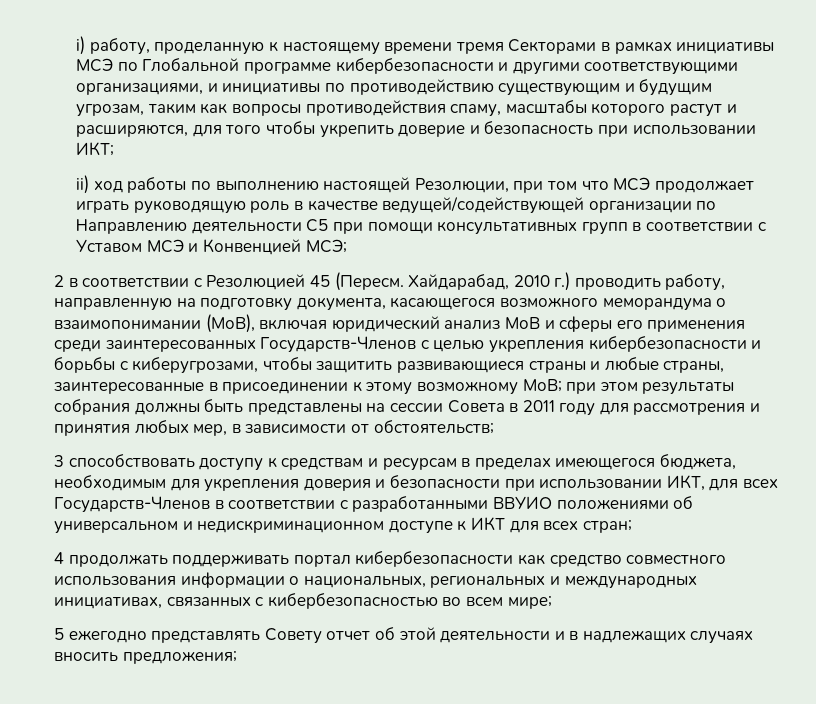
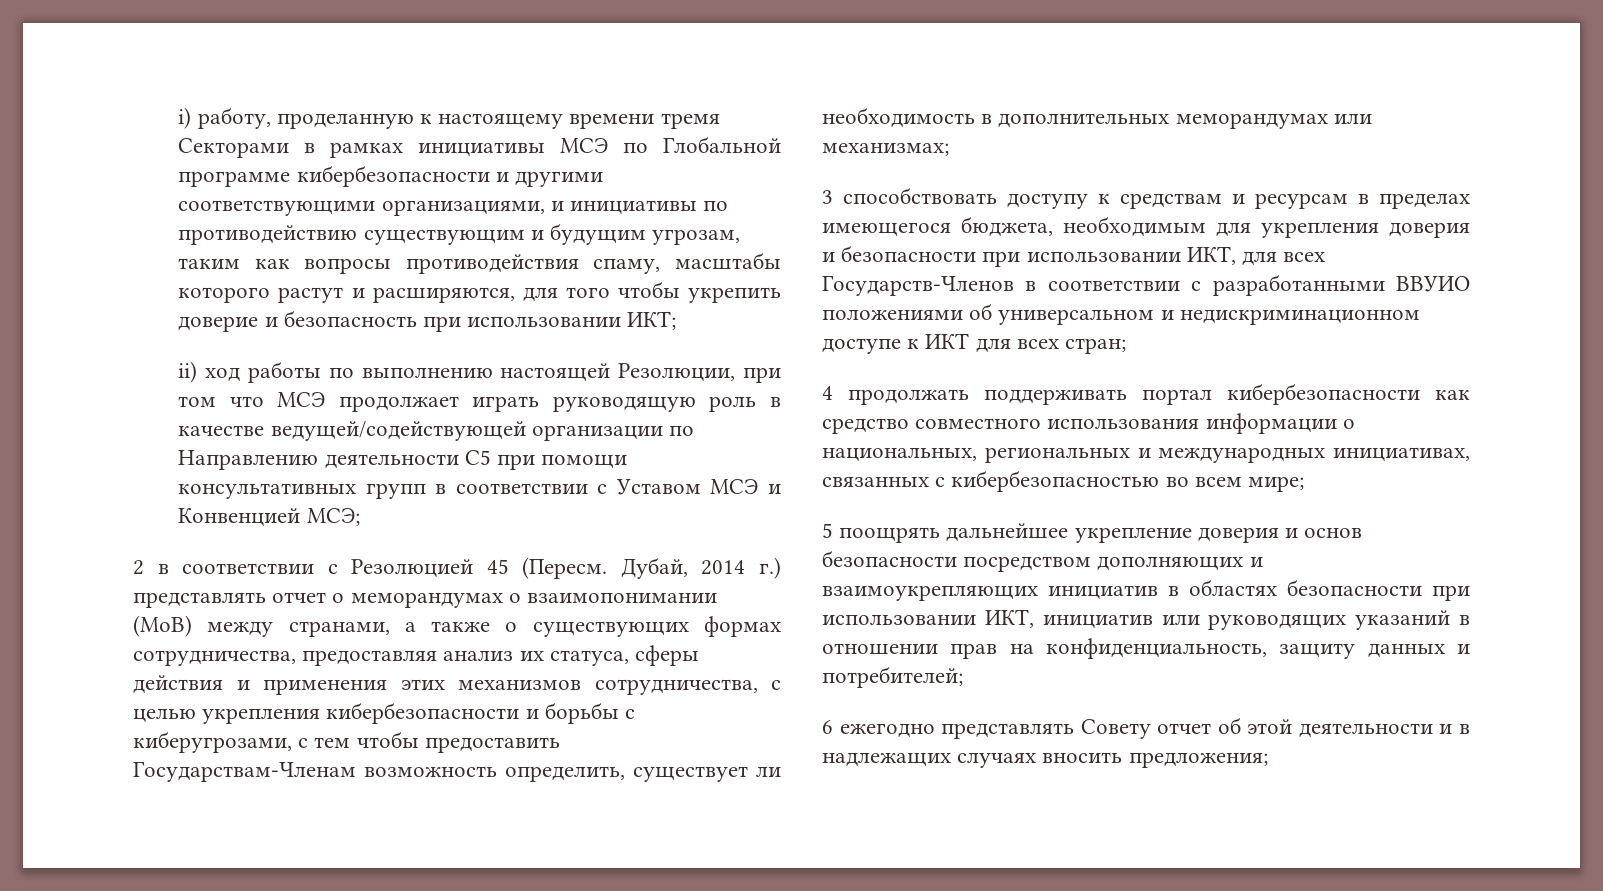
- Хайдарабад, 2010 г.) проводить работу, направленную на подготовку документа, касающегося возможного меморандума о взаимопонимании (МоВ), включая юридический анализ МоВ и сферы его применения среди заинтересованных Государств-Членов с целью укрепления кибербезопасности и борьбы с киберугрозами, чтобы защитить развивающиеся страны и любые страны, заинтересованные в присоединении к этому возможному МоВ; при этом результаты собрания должны быть представлены на сессии Совета в 2011 году для рассмотрения и принятия любых мер, в зависимости от обстоятельств;
+ Дубай, 2014 г.) представлять отчет о меморандумах о взаимопонимании (МоВ) между странами, а также о существующих формах сотрудничества, предоставляя анализ их статуса, сферы действия и применения этих механизмов сотрудничества, с целью укрепления кибербезопасности и борьбы с киберугрозами, с тем чтобы предоставить Государствам-Членам возможность определить, существует ли необходимость в дополнительных меморандумах или механизмах;
- 5 ежегодно представлять Совету отчет об этой деятельности и в надлежащих случаях вносить предложения;
+ 5 поощрять дальнейшее укрепление доверия и основ безопасности посредством дополняющих и взаимоукрепляющих инициатив в областях безопасности при использовании ИКТ, инициатив или руководящих указаний в отношении прав на конфиденциальность, защиту данных и потребителей;
+ 6 ежегодно представлять Совету отчет об этой деятельности и в надлежащих случаях вносить предложения;

